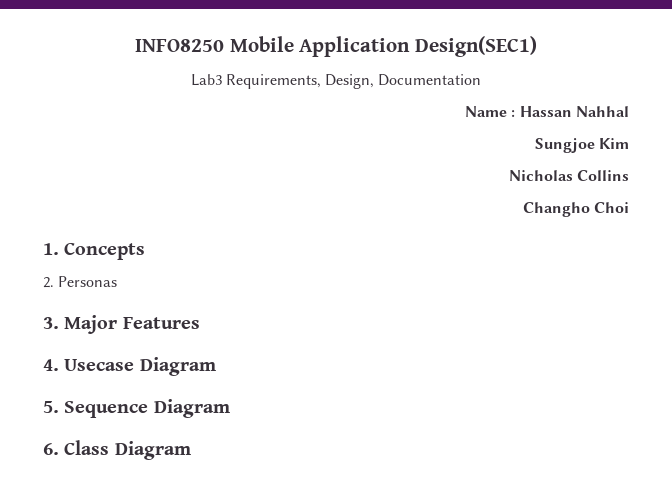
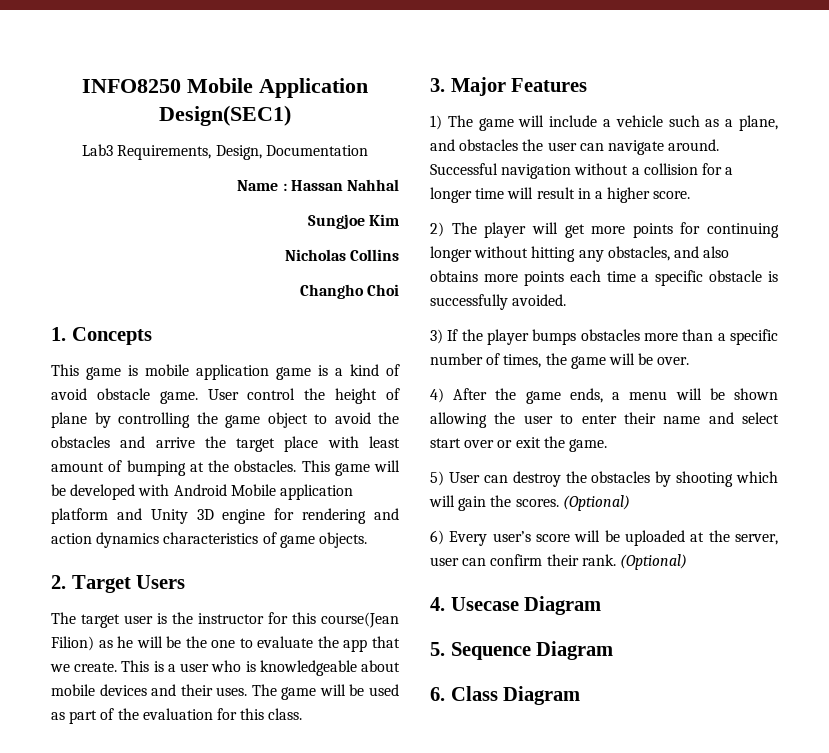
- 2. Personas
+ This game is mobile application game is a kind of avoid obstacle game. User control the height of plane by controlling the game object to avoid the obstacles and arrive the target place with least amount of bumping at the obstacles. This game will be developed with Android Mobile application platform and Unity 3D engine for rendering and action dynamics characteristics of game objects.
+ 2. Target Users
+ The target user is the instructor for this course(Jean Filion) as he will be the one to evaluate the app that we create. This is a user who is knowledgeable about mobile devices and their uses. The game will be used as part of the evaluation for this class.
  3. Major Features
+ 1) The game will include a vehicle such as a plane, and obstacles the user can navigate around. Successful navigation without a collision for a longer time will result in a higher score.
+ 2) The player will get more points for continuing longer without hitting any obstacles, and also obtains more points each time a specific obstacle is successfully avoided.
+ 3) If the player bumps obstacles more than a specific number of times, the game will be over.
+ 4) After the game ends, a menu will be shown allowing the user to enter their name and select start over or exit the game.
+ 5) User can destroy the obstacles by shooting which will gain the scores. (Optional)
+ 6) Every user’s score will be uploaded at the server, user can confirm their rank. (Optional)

